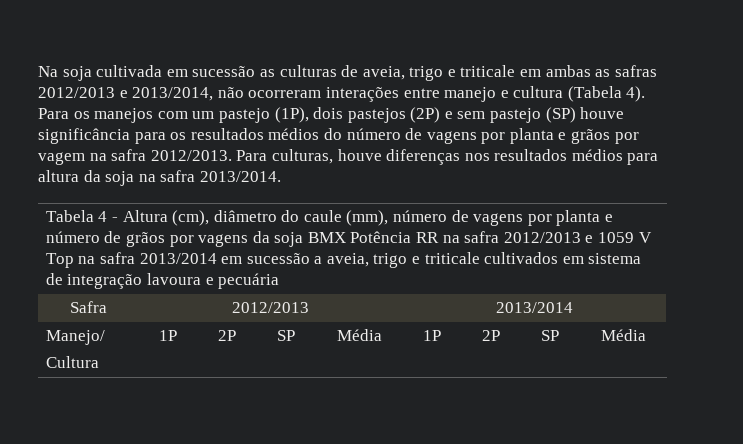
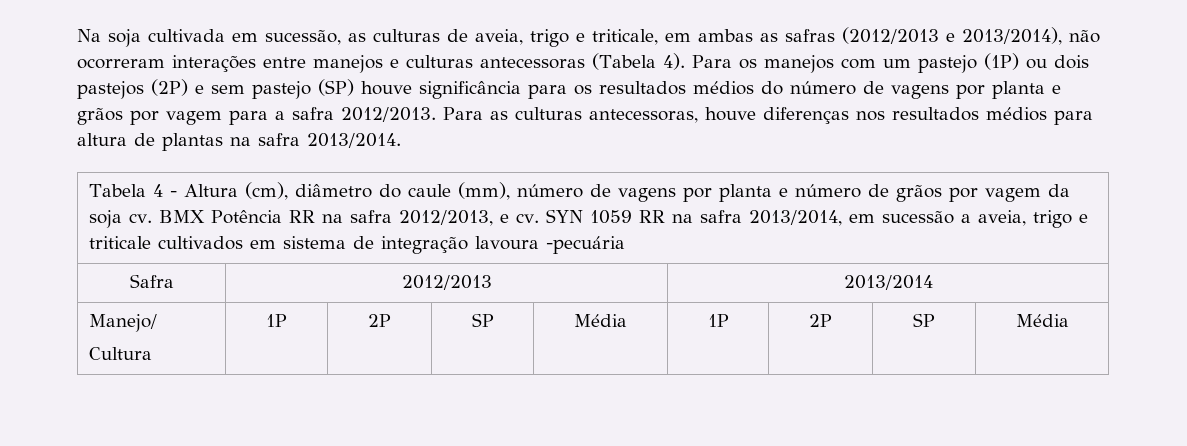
- Na soja cultivada em sucessão as culturas de aveia, trigo e triticale em ambas as safras 2012/2013 e 2013/2014, não ocorreram interações entre manejo e cultura (Tabela 4).
+ Na soja cultivada em sucessão, as culturas de aveia, trigo e triticale, em ambas as safras (2012/2013 e 2013/2014), não ocorreram interações entre manejos e culturas antecessoras (Tabela 4).
- Para os manejos com um pastejo (1P), dois pastejos (2P) e sem pastejo (SP) houve significância para os resultados médios do número de vagens por planta e grãos por vagem na safra 2012/2013.
+ Para os manejos com um pastejo (1P) ou dois pastejos (2P) e sem pastejo (SP) houve significância para os resultados médios do número de vagens por planta e grãos por vagem para a safra 2012/2013.
- Para culturas, houve diferenças nos resultados médios para altura da soja na safra 2013/2014.
+ Para as culturas antecessoras, houve diferenças nos resultados médios para altura de plantas na safra 2013/2014.
- Tabela 4 - Altura (cm), diâmetro do caule (mm), número de vagens por planta e número de grãos por vagens da soja BMX Potência RR na safra 2012/2013 e 1059 V Top na safra 2013/2014 em sucessão a aveia, trigo e triticale cultivados em sistema de integração lavoura e pecuária
+ Tabela 4 - Altura (cm), diâmetro do caule (mm), número de vagens por planta e número de grãos por vagem da soja cv. BMX Potência RR na safra 2012/2013, e cv. SYN 1059 RR na safra 2013/2014, em sucessão a aveia, trigo e triticale cultivados em sistema de integração lavoura -pecuária

